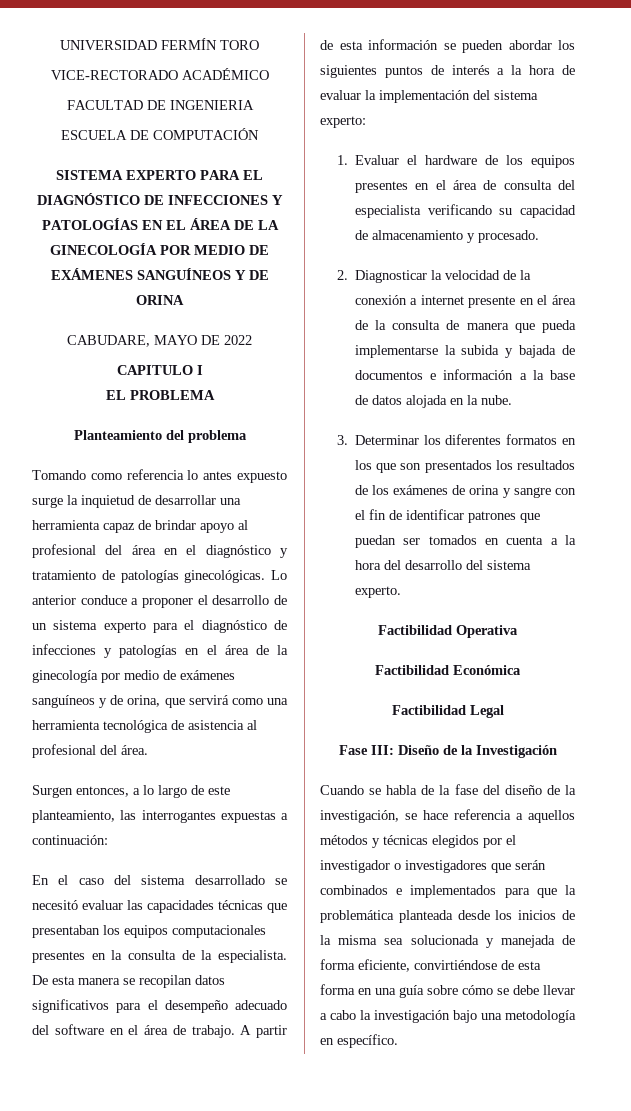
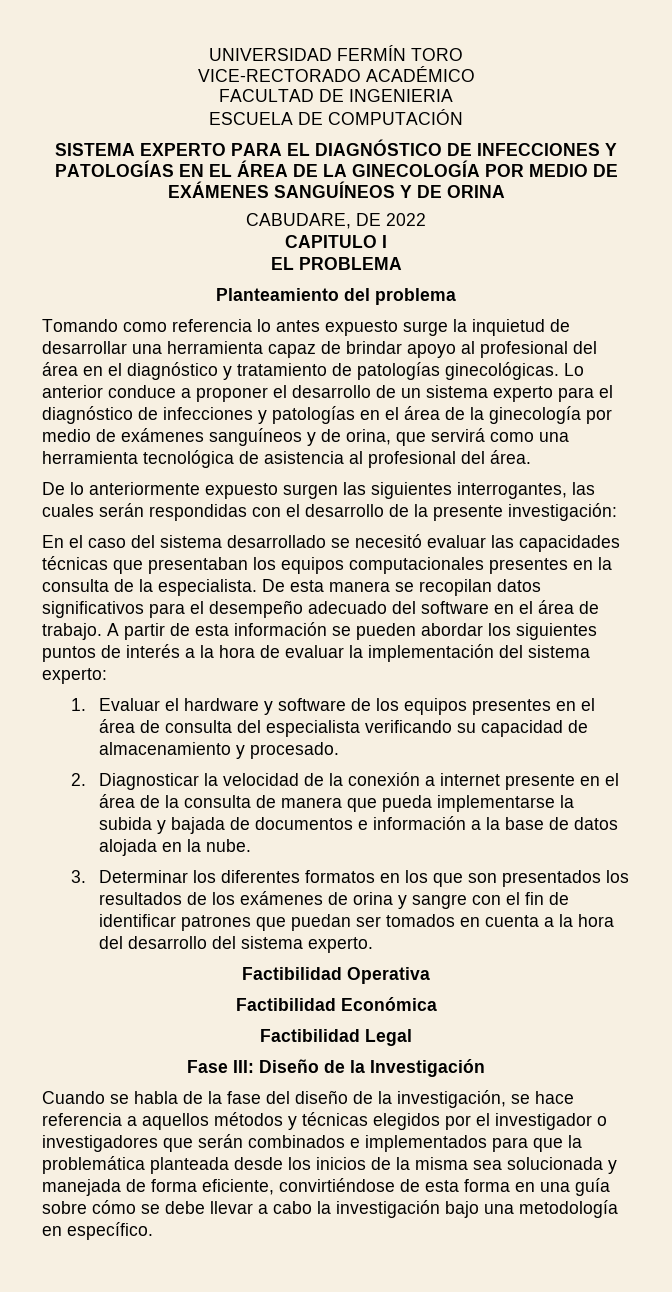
- CABUDARE, MAYO DE 2022
+ CABUDARE, DE 2022
- Surgen entonces, a lo largo de este planteamiento, las interrogantes expuestas a continuación:
+ De lo anteriormente expuesto surgen las siguientes interrogantes, las cuales serán respondidas con el desarrollo de la presente investigación:
- 1. Evaluar el hardware de los equipos presentes en el área de consulta del especialista verificando su capacidad de almacenamiento y procesado.
+ 1. Evaluar el hardware y software de los equipos presentes en el área de consulta del especialista verificando su capacidad de almacenamiento y procesado.

